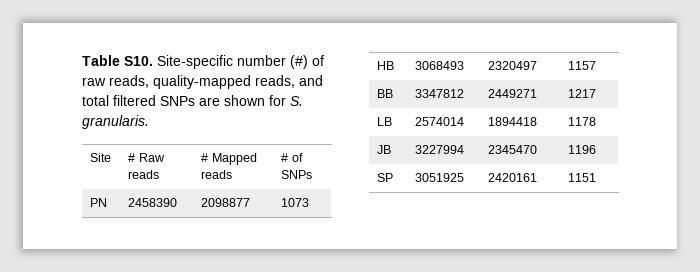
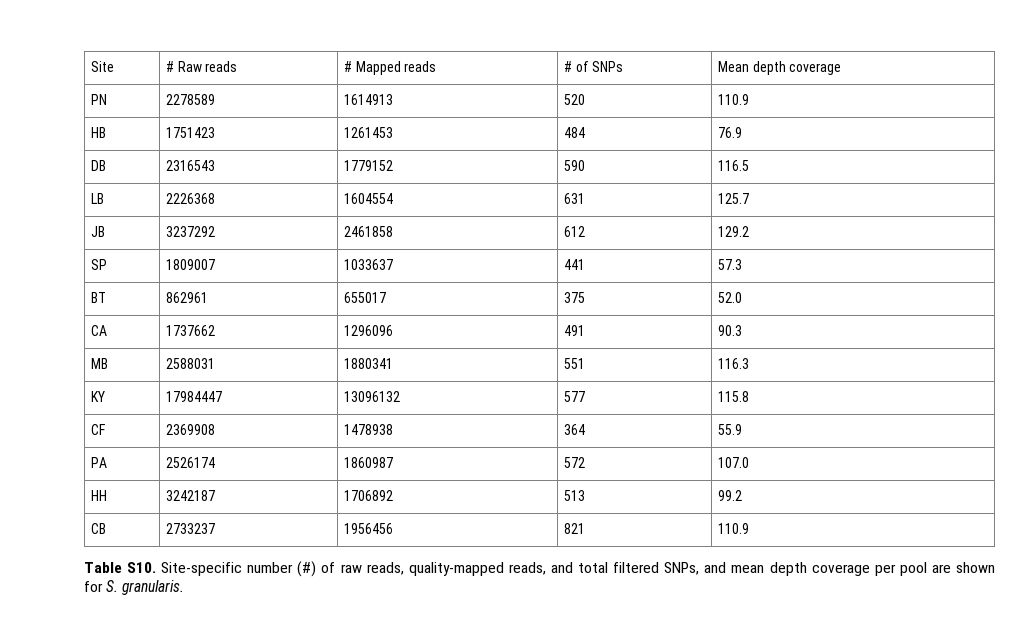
+ Site | # Raw reads | # Mapped reads | # of SNPs | Mean depth coverage
+ PN | 2278589 | 1614913 | 520 | 110.9
+ HB | 1751423 | 1261453 | 484 | 76.9
+ DB | 2316543 | 1779152 | 590 | 116.5
+ LB | 2226368 | 1604554 | 631 | 125.7
+ JB | 3237292 | 2461858 | 612 | 129.2
+ SP | 1809007 | 1033637 | 441 | 57.3
+ BT | 862961 | 655017 | 375 | 52.0
+ CA | 1737662 | 1296096 | 491 | 90.3
+ MB | 2588031 | 1880341 | 551 | 116.3
+ KY | 17984447 | 13096132 | 577 | 115.8
+ CF | 2369908 | 1478938 | 364 | 55.9
+ PA | 2526174 | 1860987 | 572 | 107.0
+ HH | 3242187 | 1706892 | 513 | 99.2
+ CB | 2733237 | 1956456 | 821 | 110.9
- Table S10. Site-specific number (#) of raw reads, quality-mapped reads, and total filtered SNPs are shown for S. granularis.
+ Table S10. Site-specific number (#) of raw reads, quality-mapped reads, and total filtered SNPs, and mean depth coverage per pool are shown for S. granularis.
- Site | # Raw reads | # Mapped reads | # of SNPs
- PN | 2458390 | 2098877 | 1073
- HB | 3068493 | 2320497 | 1157
- BB | 3347812 | 2449271 | 1217
- LB | 2574014 | 1894418 | 1178
- JB | 3227994 | 2345470 | 1196
- SP | 3051925 | 2420161 | 1151

